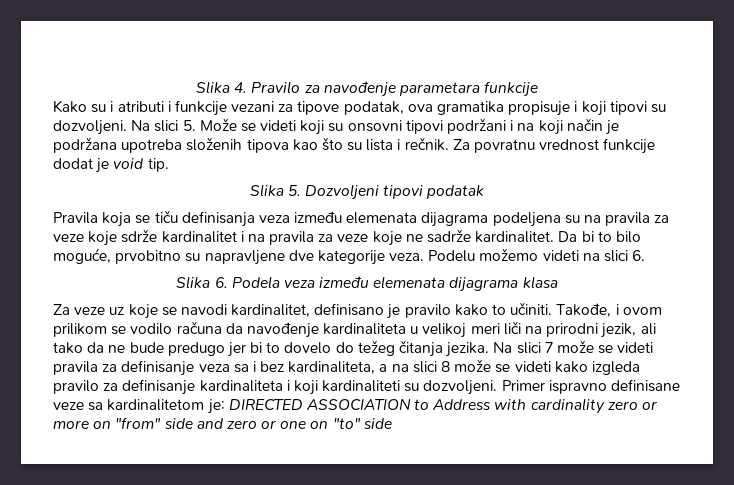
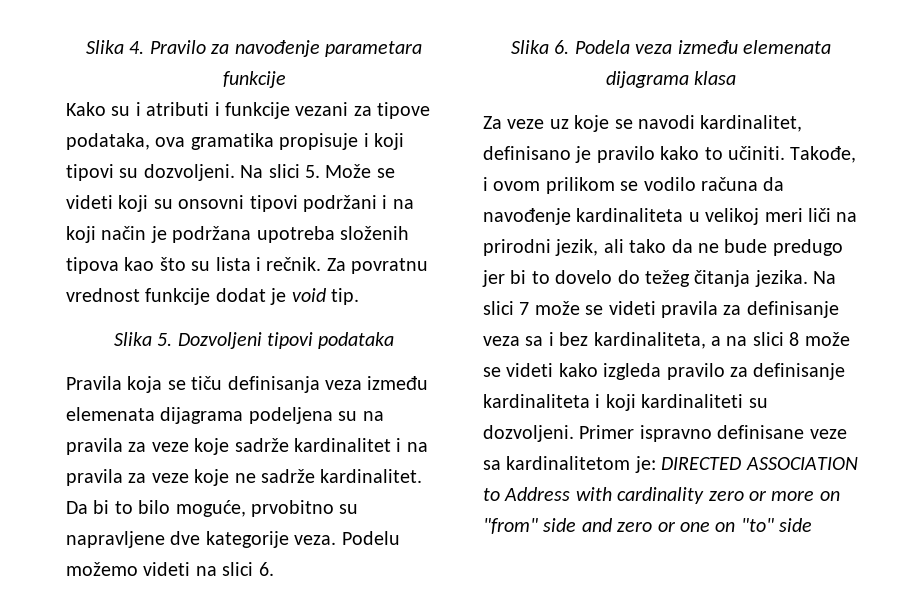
- Kako su i atributi i funkcije vezani za tipove podatak, ova gramatika propisuje i koji tipovi su dozvoljeni.
+ Kako su i atributi i funkcije vezani za tipove podataka, ova gramatika propisuje i koji tipovi su dozvoljeni.
- Slika 5. Dozvoljeni tipovi podatak
+ Slika 5. Dozvoljeni tipovi podataka
- Pravila koja se tiču definisanja veza između elemenata dijagrama podeljena su na pravila za veze koje sdrže kardinalitet i na pravila za veze koje ne sadrže kardinalitet.
+ Pravila koja se tiču definisanja veza između elemenata dijagrama podeljena su na pravila za veze koje sadrže kardinalitet i na pravila za veze koje ne sadrže kardinalitet.

